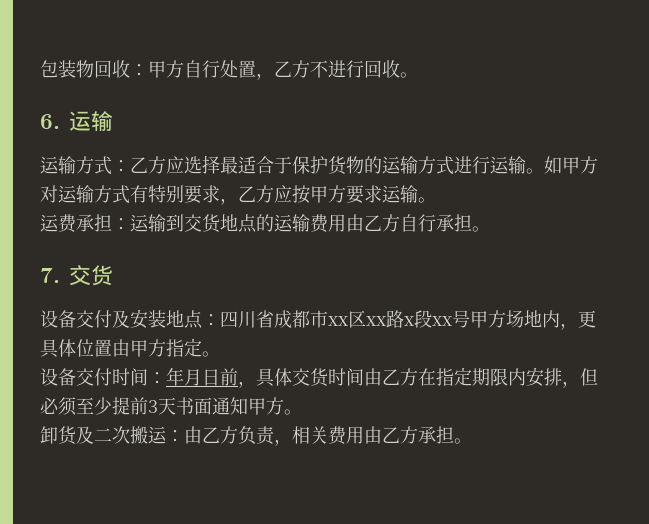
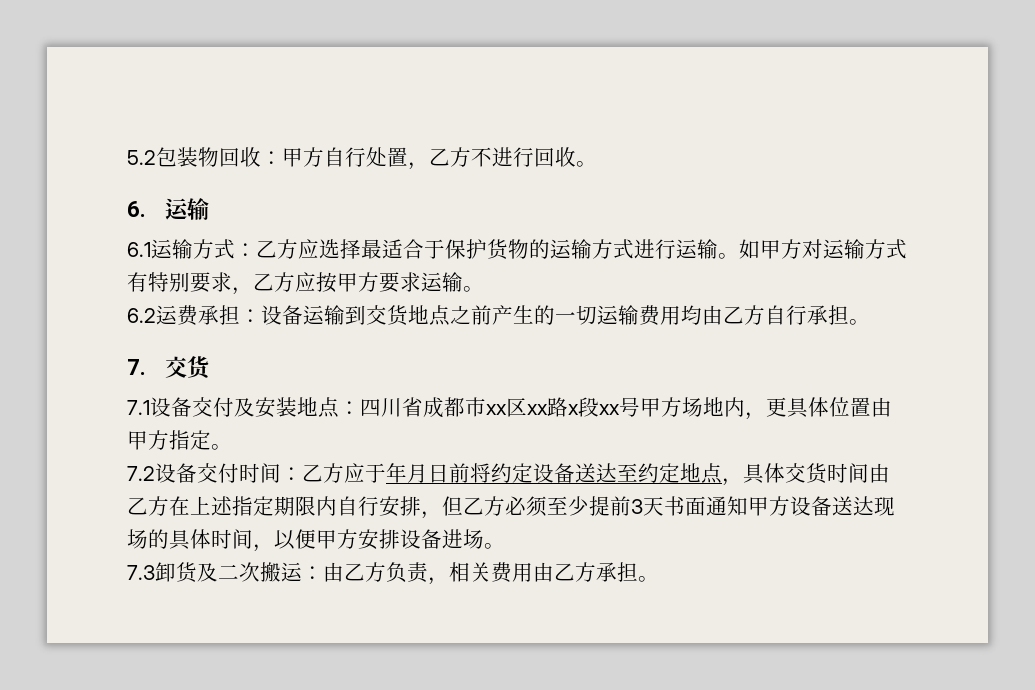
- 包装物回收：甲方自行处置，乙方不进行回收。
+ 5.2包装物回收：甲方自行处置，乙方不进行回收。
- 运输方式：乙方应选择最适合于保护货物的运输方式进行运输。
+ 6.1运输方式：乙方应选择最适合于保护货物的运输方式进行运输。
- 运费承担：运输到交货地点的运输费用由乙方自行承担。
+ 6.2运费承担：设备运输到交货地点之前产生的一切运输费用均由乙方自行承担。
- 设备交付及安装地点：四川省成都市xx区xx路x段xx号甲方场地内，更具体位置由甲方指定。
+ 7.1设备交付及安装地点：四川省成都市xx区xx路x段xx号甲方场地内，更具体位置由甲方指定。
- 设备交付时间：年月日前，具体交货时间由乙方在指定期限内安排，但必须至少提前3天书面通知甲方。
- 卸货及二次搬运：由乙方负责，相关费用由乙方承担。
+ 7.2设备交付时间：乙方应于年月日前将约定设备送达至约定地点，具体交货时间由乙方在上述指定期限内自行安排，但乙方必须至少提前3天书面通知甲方设备送达现场的具体时间，以便甲方安排设备进场。
+ 7.3卸货及二次搬运：由乙方负责，相关费用由乙方承担。

